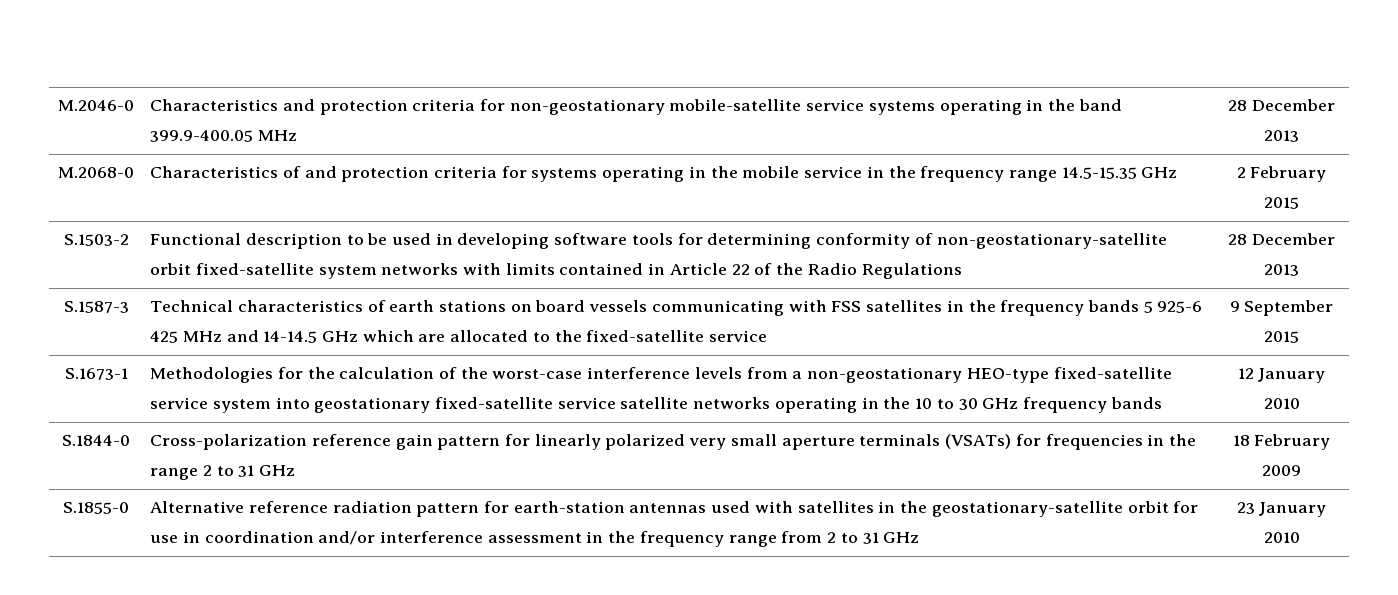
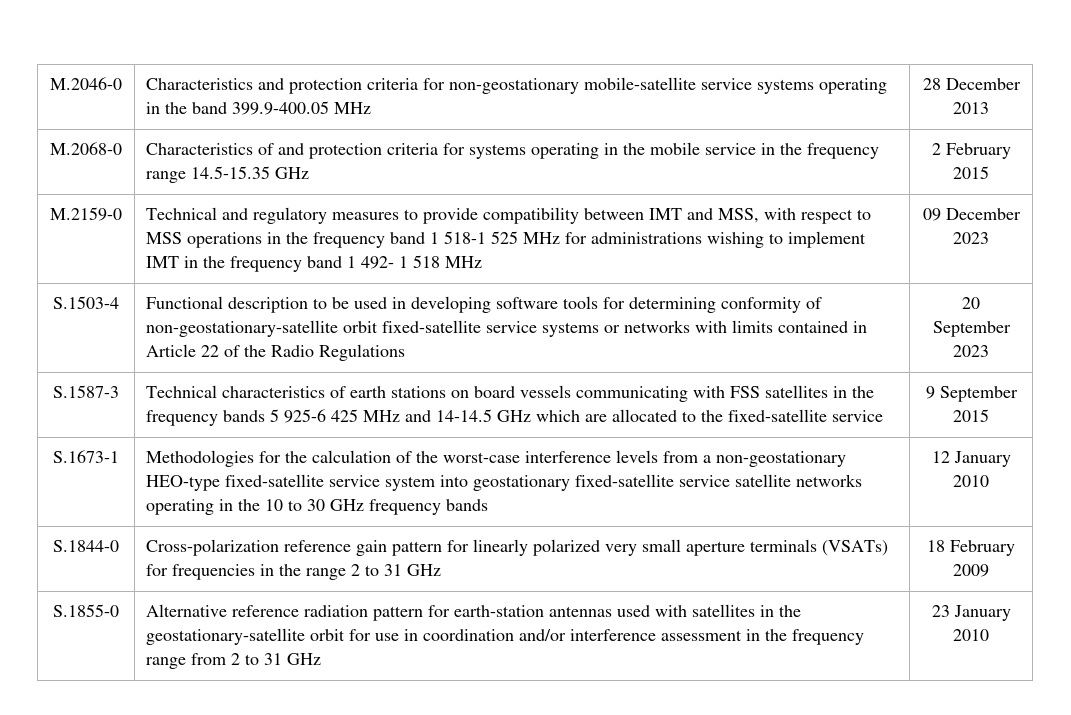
- S.1503-2 | Functional description to be used in developing software tools for determining conformity of non-geostationary-satellite orbit fixed-satellite system networks with limits contained in Article 22 of the Radio Regulations | 28 December 2013
+ M.2159-0 | Technical and regulatory measures to provide compatibility between IMT and MSS, with respect to MSS operations in the frequency band 1 518-1 525 MHz for administrations wishing to implement IMT in the frequency band 1 492- 1 518 MHz | 09 December 2023
+ S.1503-4 | Functional description to be used in developing software tools for determining conformity of non-geostationary-satellite orbit fixed-satellite service systems or networks with limits contained in Article 22 of the Radio Regulations | 20 September 2023

